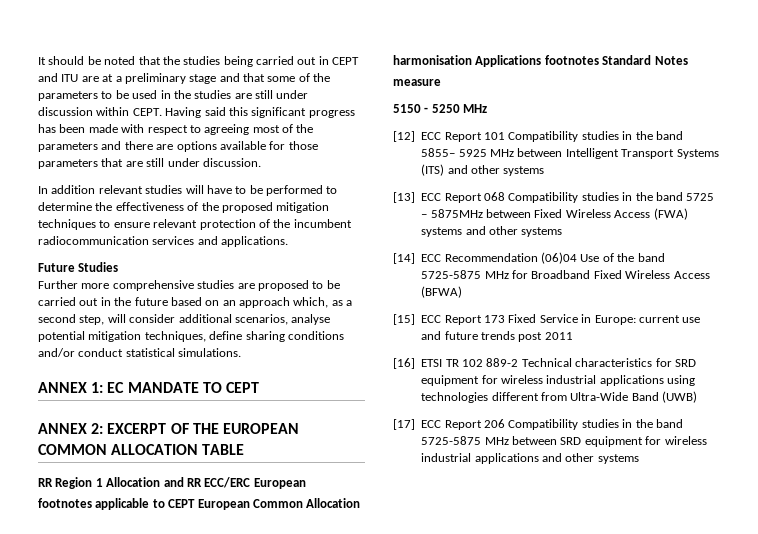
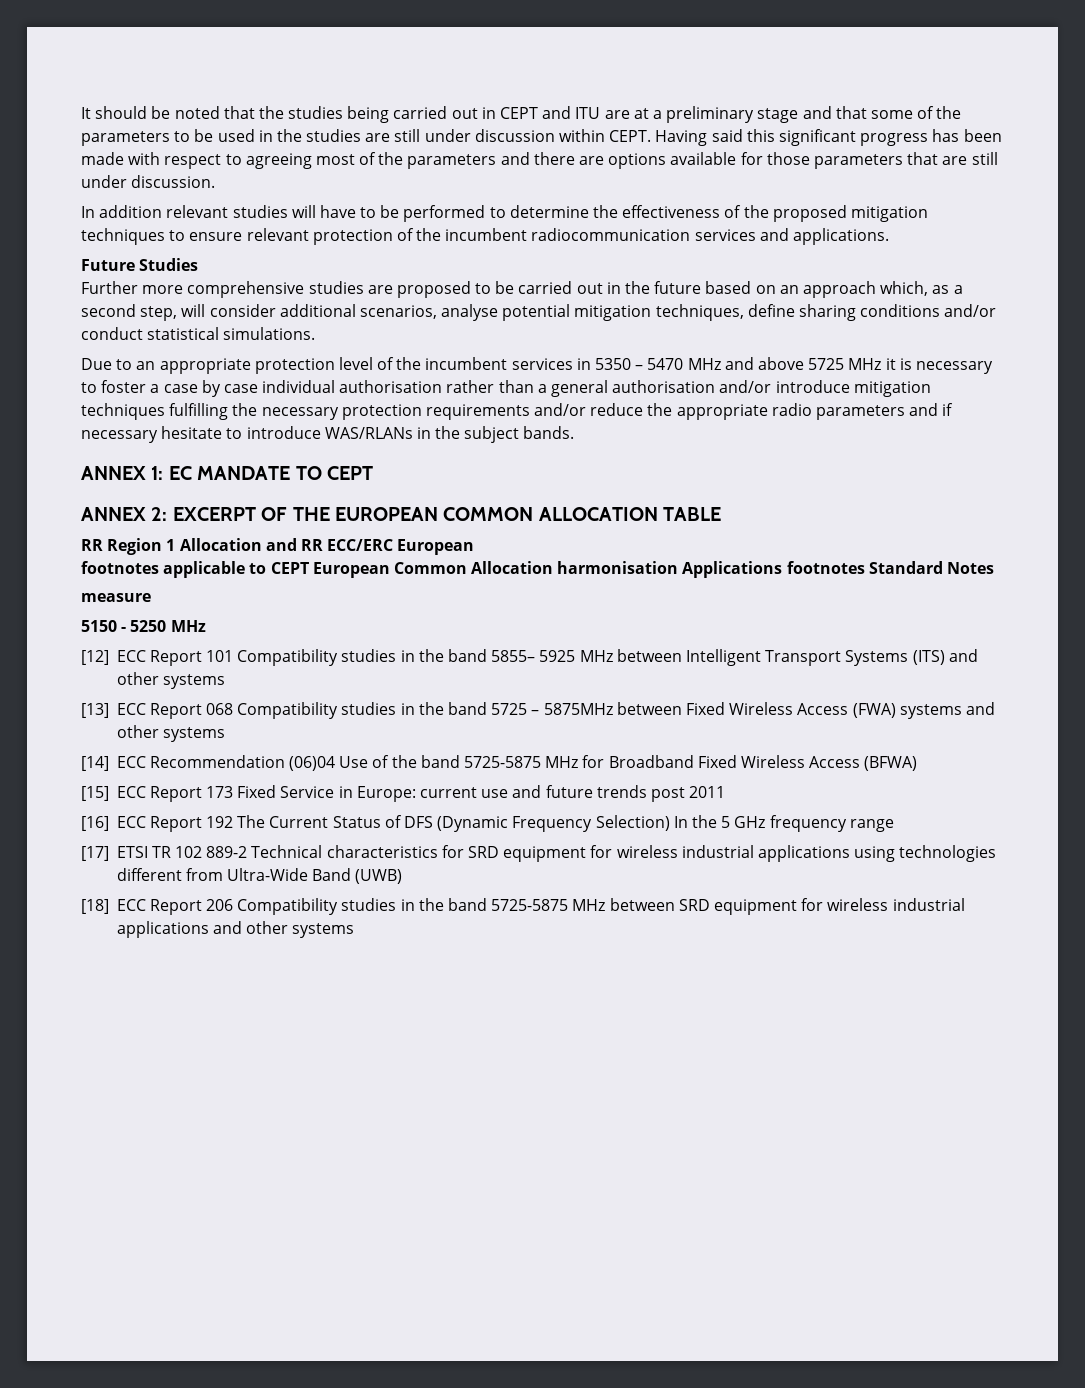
+ Due to an appropriate protection level of the incumbent services in 5350 – 5470 MHz and above 5725 MHz it is necessary to foster a case by case individual authorisation rather than a general authorisation and/or introduce mitigation techniques fulfilling the necessary protection requirements and/or reduce the appropriate radio parameters and if necessary hesitate to introduce WAS/RLANs in the subject bands.
- [16] ETSI TR 102 889-2 Technical characteristics for SRD equipment for wireless industrial applications using technologies different from Ultra-Wide Band (UWB)
+ [16] ECC Report 192 The Current Status of DFS (Dynamic Frequency Selection) In the 5 GHz frequency range
+ [17] ETSI TR 102 889-2 Technical characteristics for SRD equipment for wireless industrial applications using technologies different from Ultra-Wide Band (UWB)
- [17] ECC Report 206 Compatibility studies in the band 5725-5875 MHz between SRD equipment for wireless industrial applications and other systems
+ [18] ECC Report 206 Compatibility studies in the band 5725-5875 MHz between SRD equipment for wireless industrial applications and other systems

